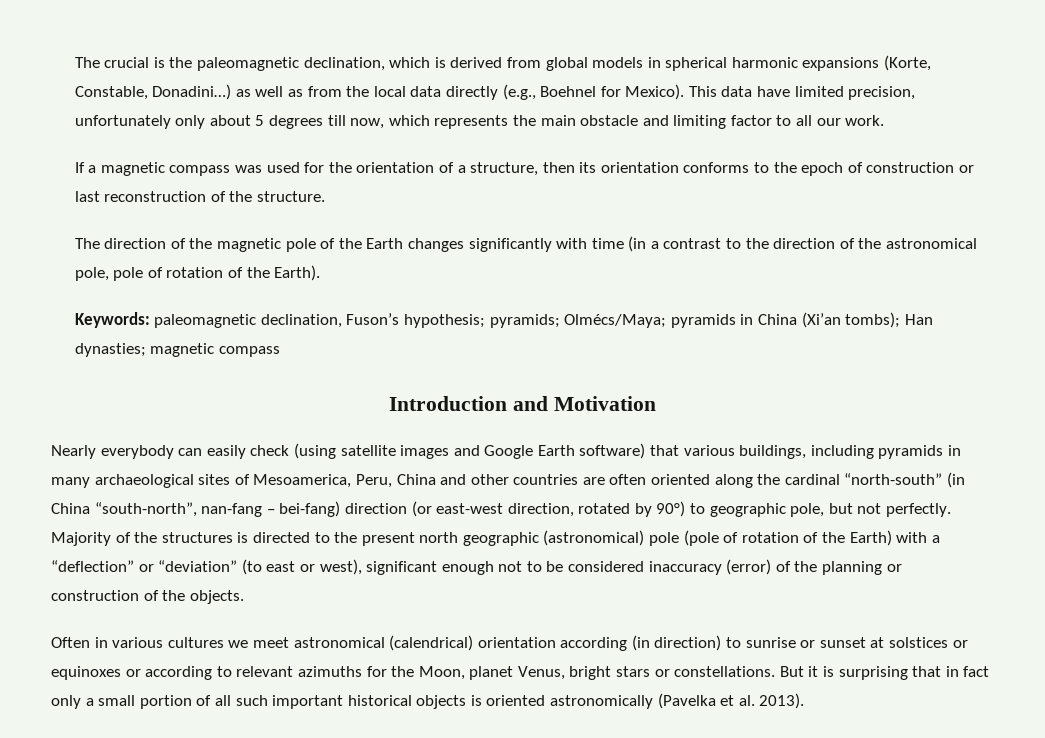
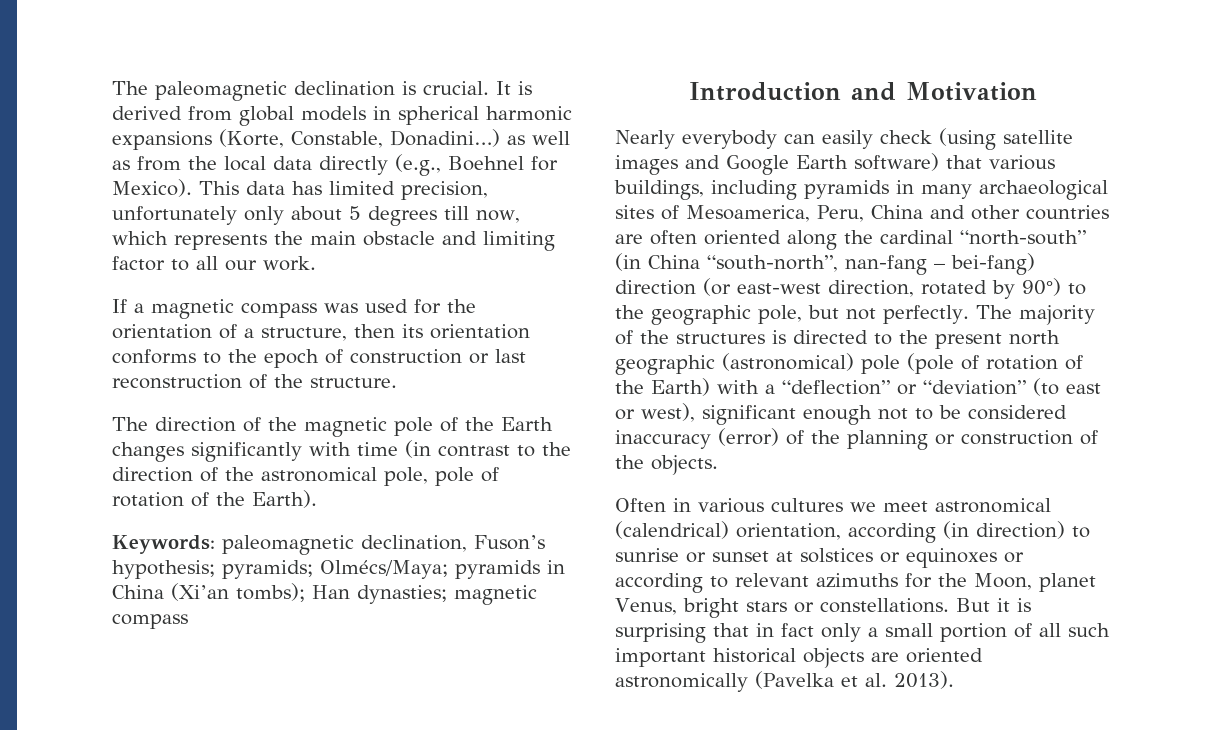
- The crucial is the paleomagnetic declination, which is derived from global models in spherical harmonic expansions (Korte, Constable, Donadini…) as well as from the local data directly (e.g., Boehnel for Mexico).
+ The paleomagnetic declination is crucial. It is derived from global models in spherical harmonic expansions (Korte, Constable, Donadini…) as well as from the local data directly (e.g., Boehnel for Mexico).
- This data have limited precision, unfortunately only about 5 degrees till now, which represents the main obstacle and limiting factor to all our work.
+ This data has limited precision, unfortunately only about 5 degrees till now, which represents the main obstacle and limiting factor to all our work.
- The direction of the magnetic pole of the Earth changes significantly with time (in a contrast to the direction of the astronomical pole, pole of rotation of the Earth).
+ The direction of the magnetic pole of the Earth changes significantly with time (in contrast to the direction of the astronomical pole, pole of rotation of the Earth).
- Nearly everybody can easily check (using satellite images and Google Earth software) that various buildings, including pyramids in many archaeological sites of Mesoamerica, Peru, China and other countries are often oriented along the cardinal “north-south” (in China “south-north”, nan-fang – bei-fang) direction (or east-west direction, rotated by 90°) to geographic pole, but not perfectly.
+ Nearly everybody can easily check (using satellite images and Google Earth software) that various buildings, including pyramids in many archaeological sites of Mesoamerica, Peru, China and other countries are often oriented along the cardinal “north-south” (in China “south-north”, nan-fang – bei-fang) direction (or east-west direction, rotated by 90°) to the geographic pole, but not perfectly.
- Majority of the structures is directed to the present north geographic (astronomical) pole (pole of rotation of the Earth) with a “deflection” or “deviation” (to east or west), significant enough not to be considered inaccuracy (error) of the planning or construction of the objects.
+ The majority of the structures is directed to the present north geographic (astronomical) pole (pole of rotation of the Earth) with a “deflection” or “deviation” (to east or west), significant enough not to be considered inaccuracy (error) of the planning or construction of the objects.
- Often in various cultures we meet astronomical (calendrical) orientation according (in direction) to sunrise or sunset at solstices or equinoxes or according to relevant azimuths for the Moon, planet Venus, bright stars or constellations.
+ Often in various cultures we meet astronomical (calendrical) orientation, according (in direction) to sunrise or sunset at solstices or equinoxes or according to relevant azimuths for the Moon, planet Venus, bright stars or constellations.
- But it is surprising that in fact only a small portion of all such important historical objects is oriented astronomically (Pavelka et al. 2013).
+ But it is surprising that in fact only a small portion of all such important historical objects are oriented astronomically (Pavelka et al. 2013).

